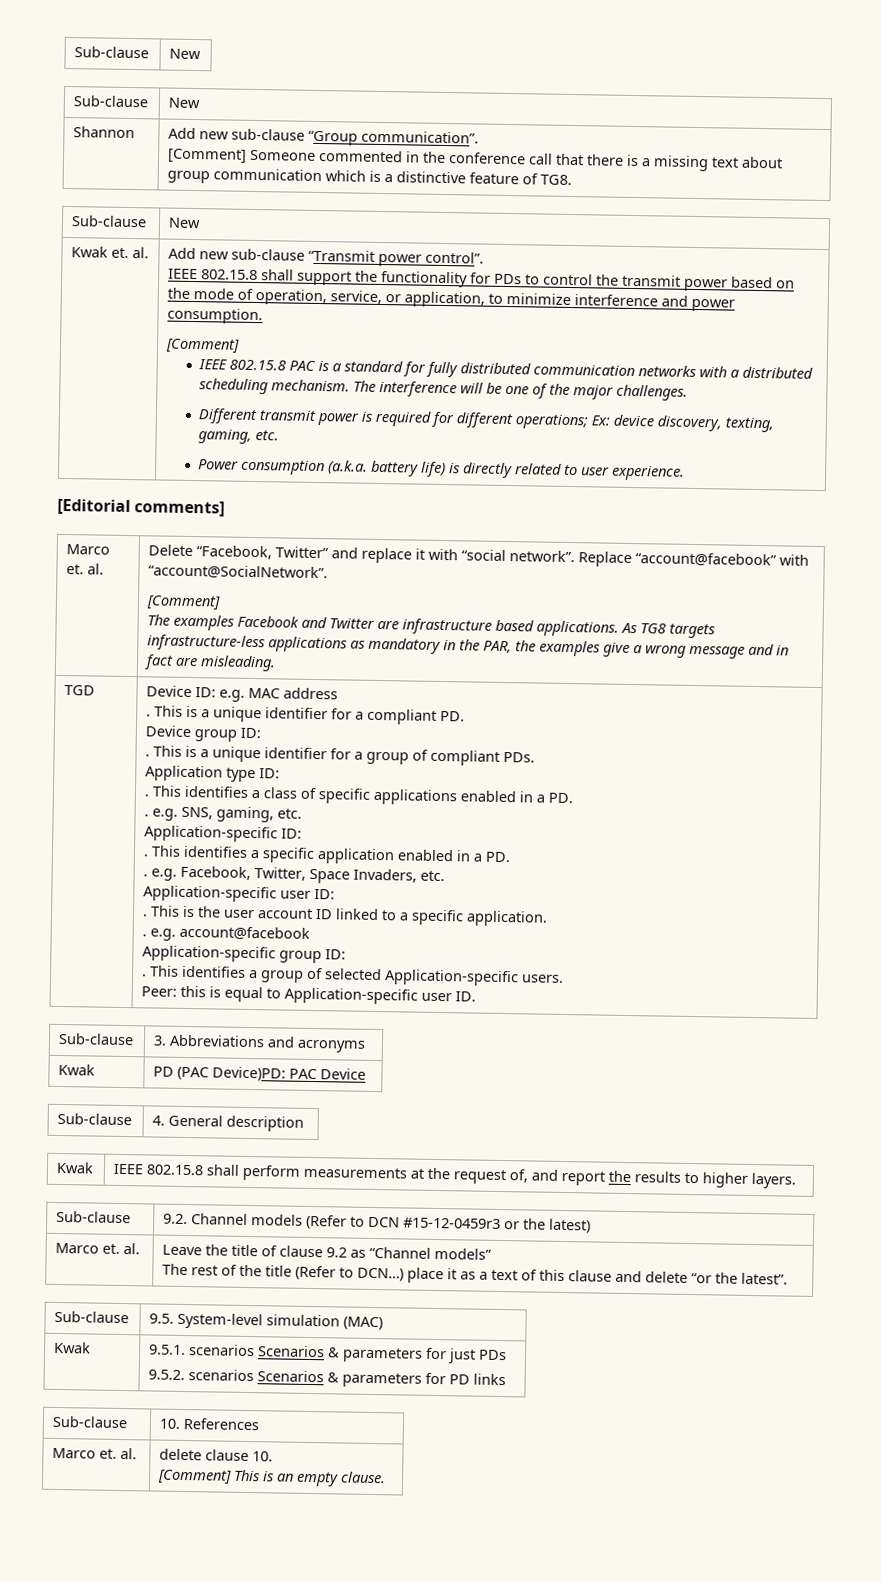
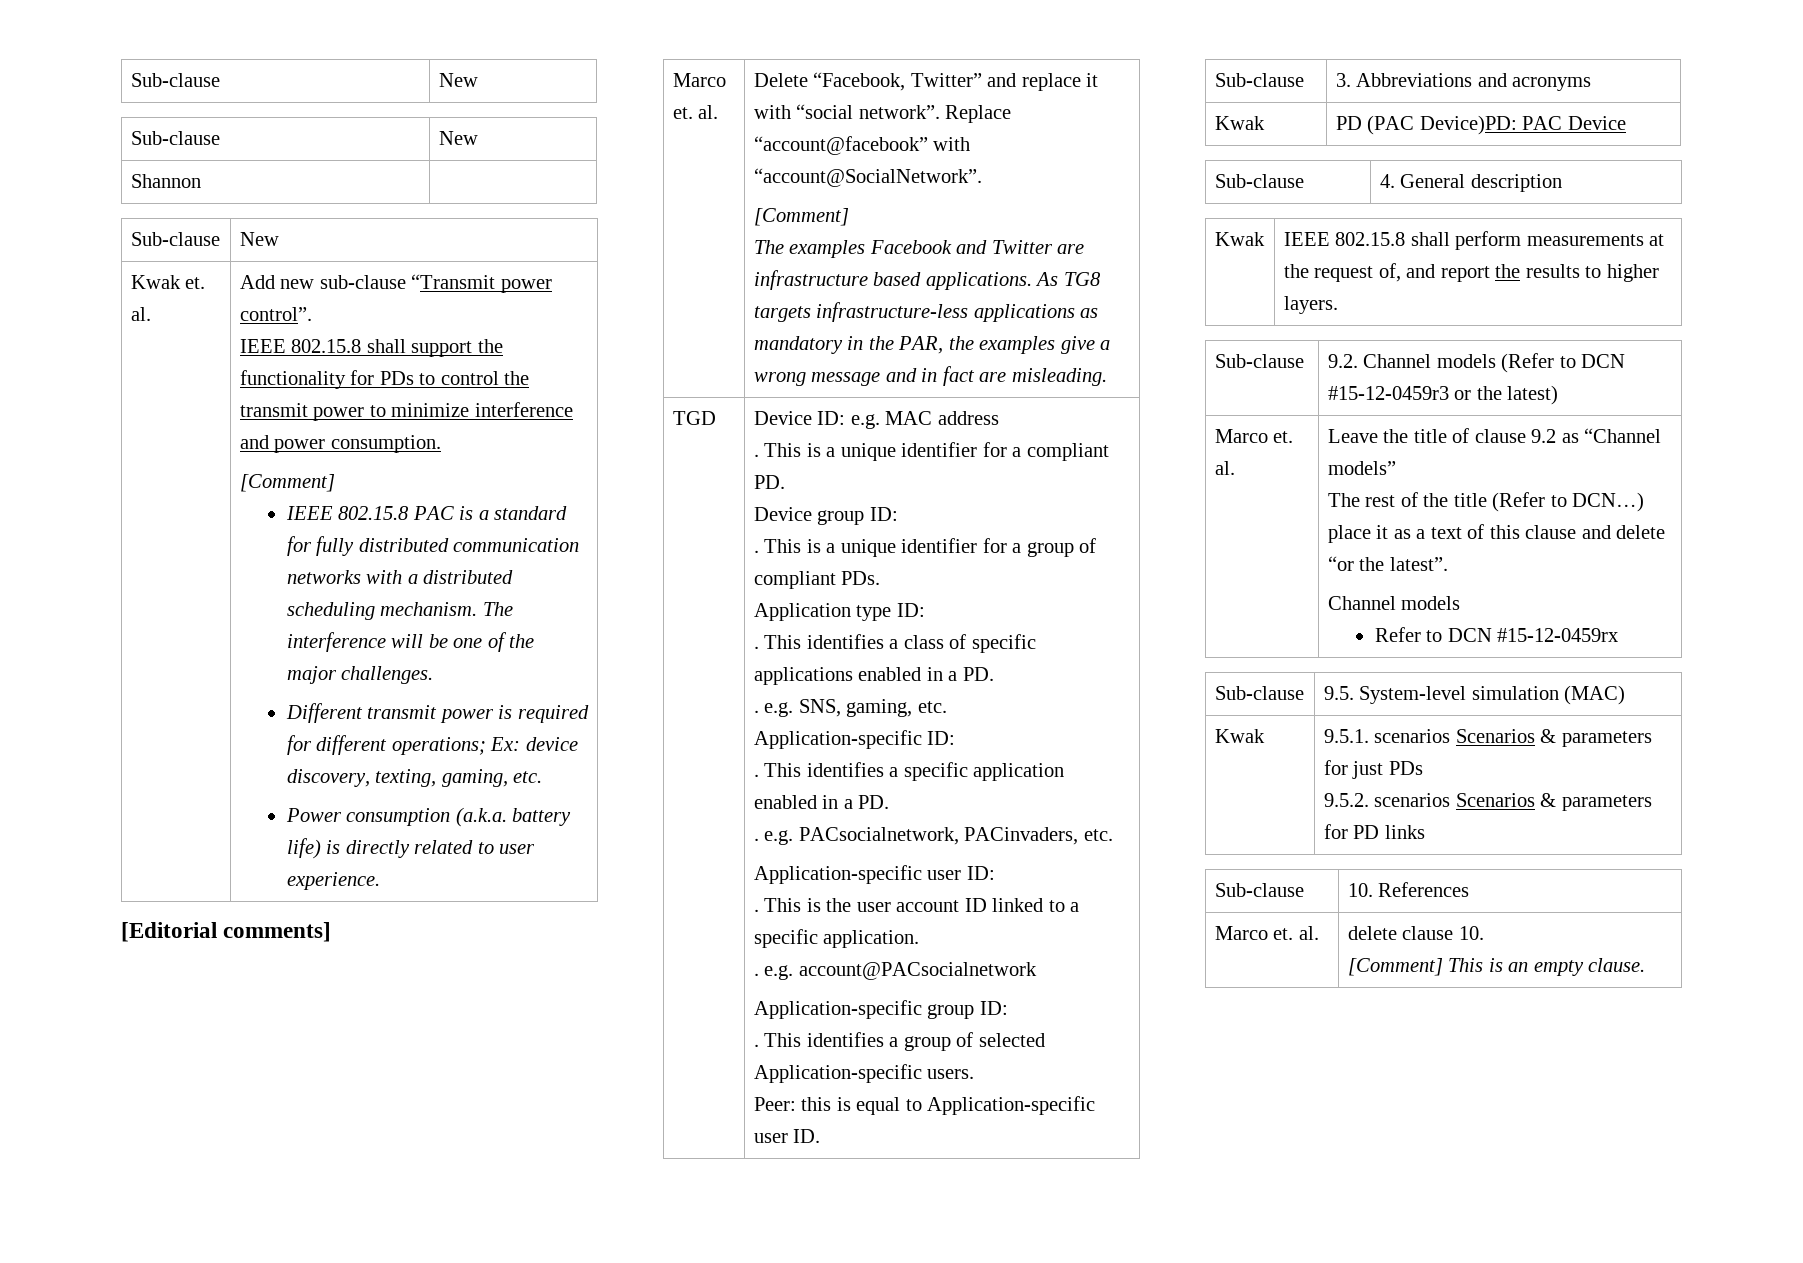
- Shannon | Add new sub-clause “Group communication”.
- [Comment] Someone commented in the conference call that there is a missing text about group communication which is a distinctive feature of TG8.
+ Shannon |
- IEEE 802.15.8 shall support the functionality for PDs to control the transmit power based on the mode of operation, service, or application, to minimize interference and power consumption.
+ IEEE 802.15.8 shall support the functionality for PDs to control the transmit power to minimize interference and power consumption.
- . e.g. Facebook, Twitter, Space Invaders, etc.
+ . e.g. PACsocialnetwork, PACinvaders, etc.
- . e.g. account@facebook
+ . e.g. account@PACsocialnetwork
  Marco et. al. | Leave the title of clause 9.2 as “Channel models”
  The rest of the title (Refer to DCN…) place it as a text of this clause and delete “or the latest”.
+ Channel models
+ Refer to DCN #15-12-0459rx

